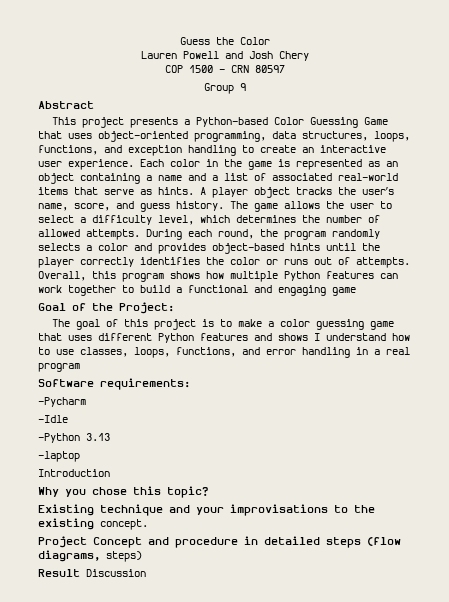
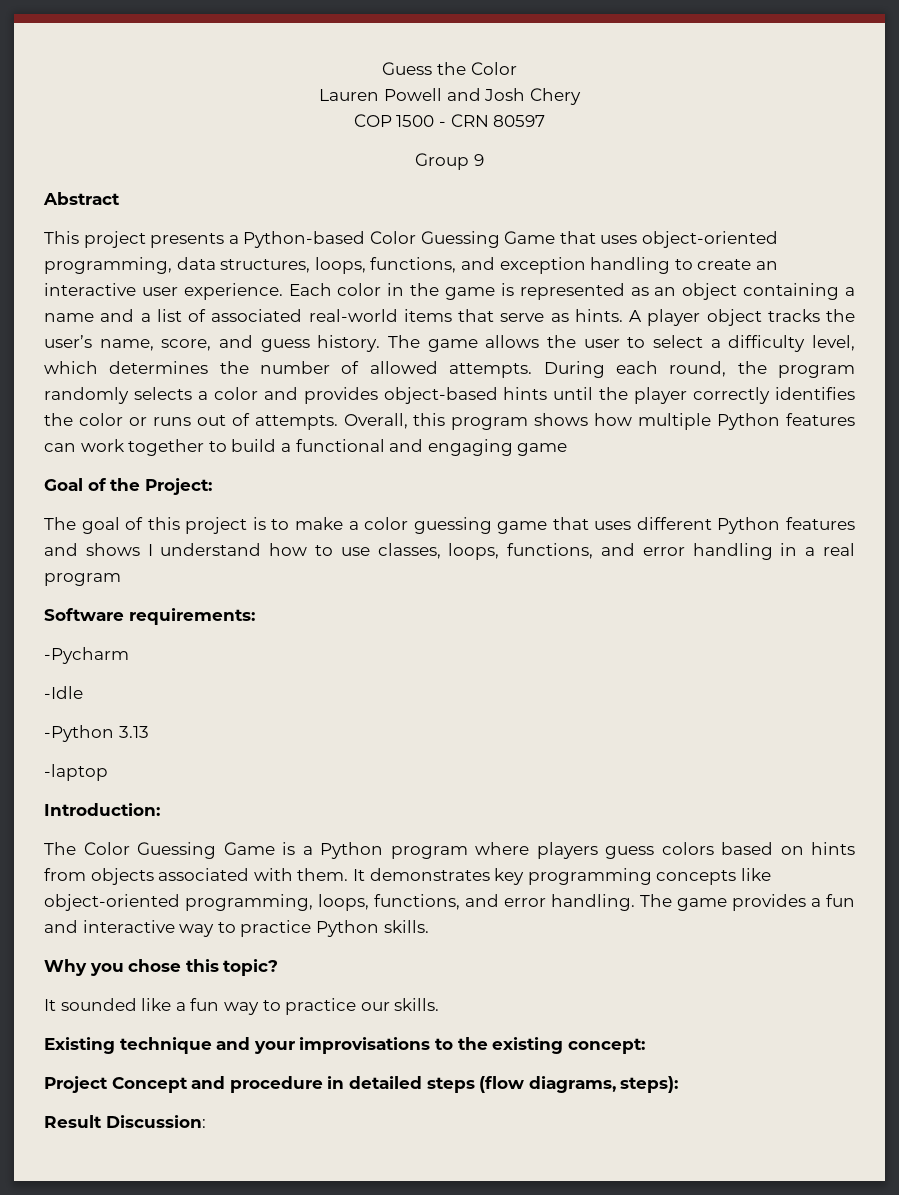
- Introduction
+ Introduction:
+ The Color Guessing Game is a Python program where players guess colors based on hints from objects associated with them. It demonstrates key programming concepts like object-oriented programming, loops, functions, and error handling. The game provides a fun and interactive way to practice Python skills.
+ It sounded like a fun way to practice our skills.
- Existing technique and your improvisations to the existing concept.
+ Existing technique and your improvisations to the existing concept:
- Project Concept and procedure in detailed steps (flow diagrams, steps)
+ Project Concept and procedure in detailed steps (flow diagrams, steps):
- Result Discussion
+ Result Discussion:

